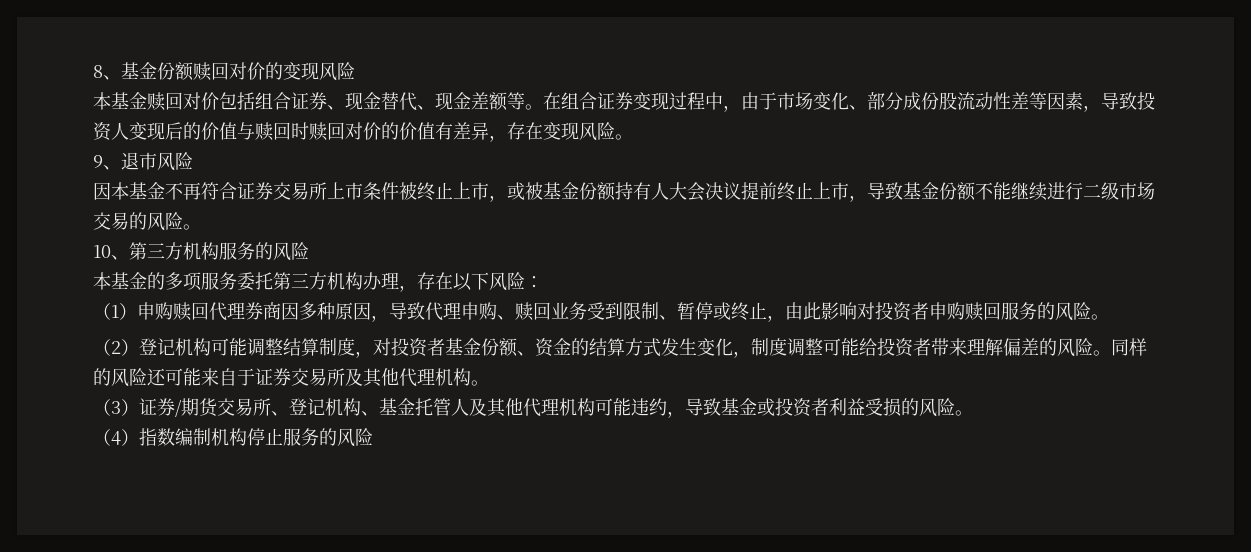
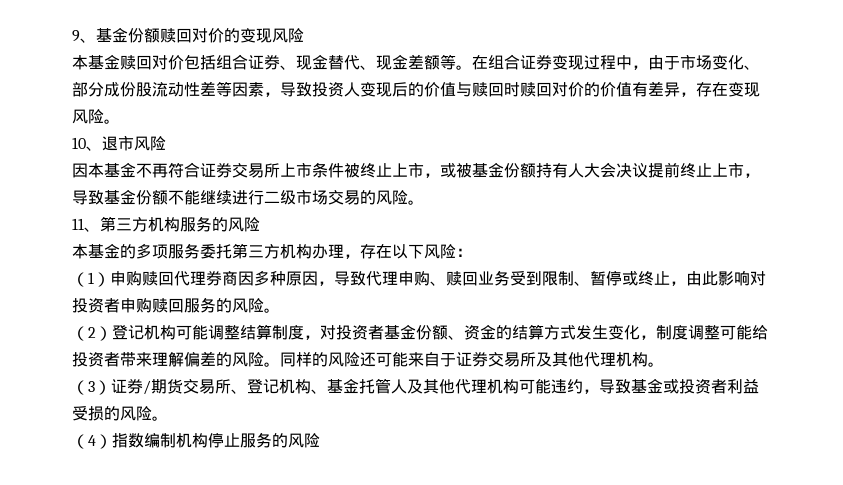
- 8、基金份额赎回对价的变现风险
+ 9、基金份额赎回对价的变现风险
- 9、退市风险
+ 10、退市风险
- 10、第三方机构服务的风险
+ 11、第三方机构服务的风险

